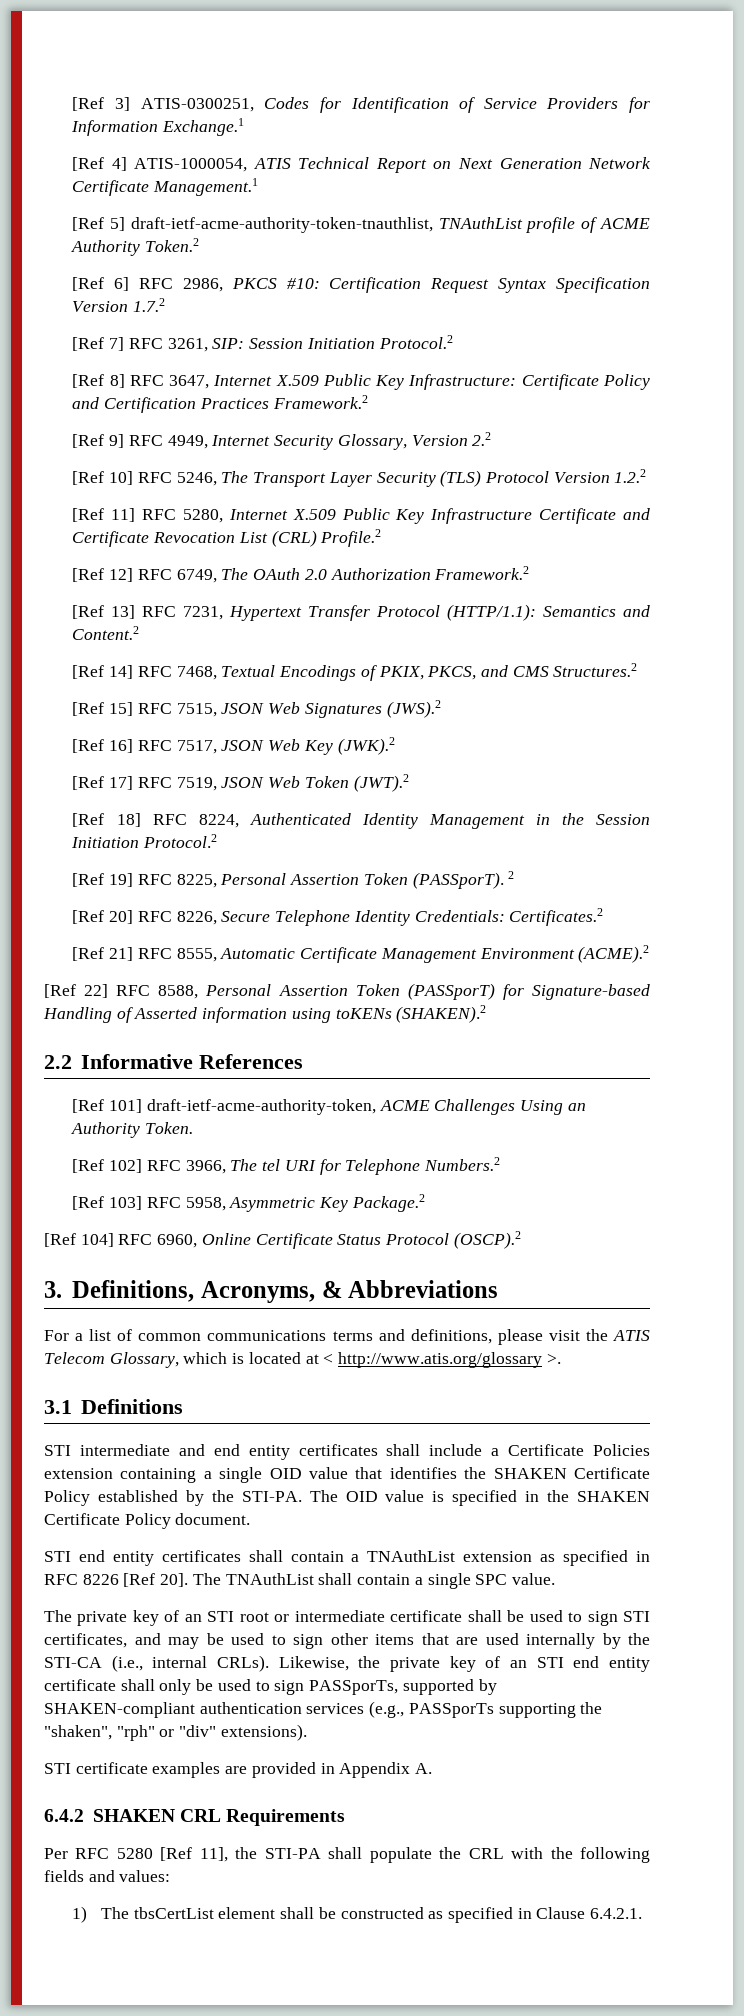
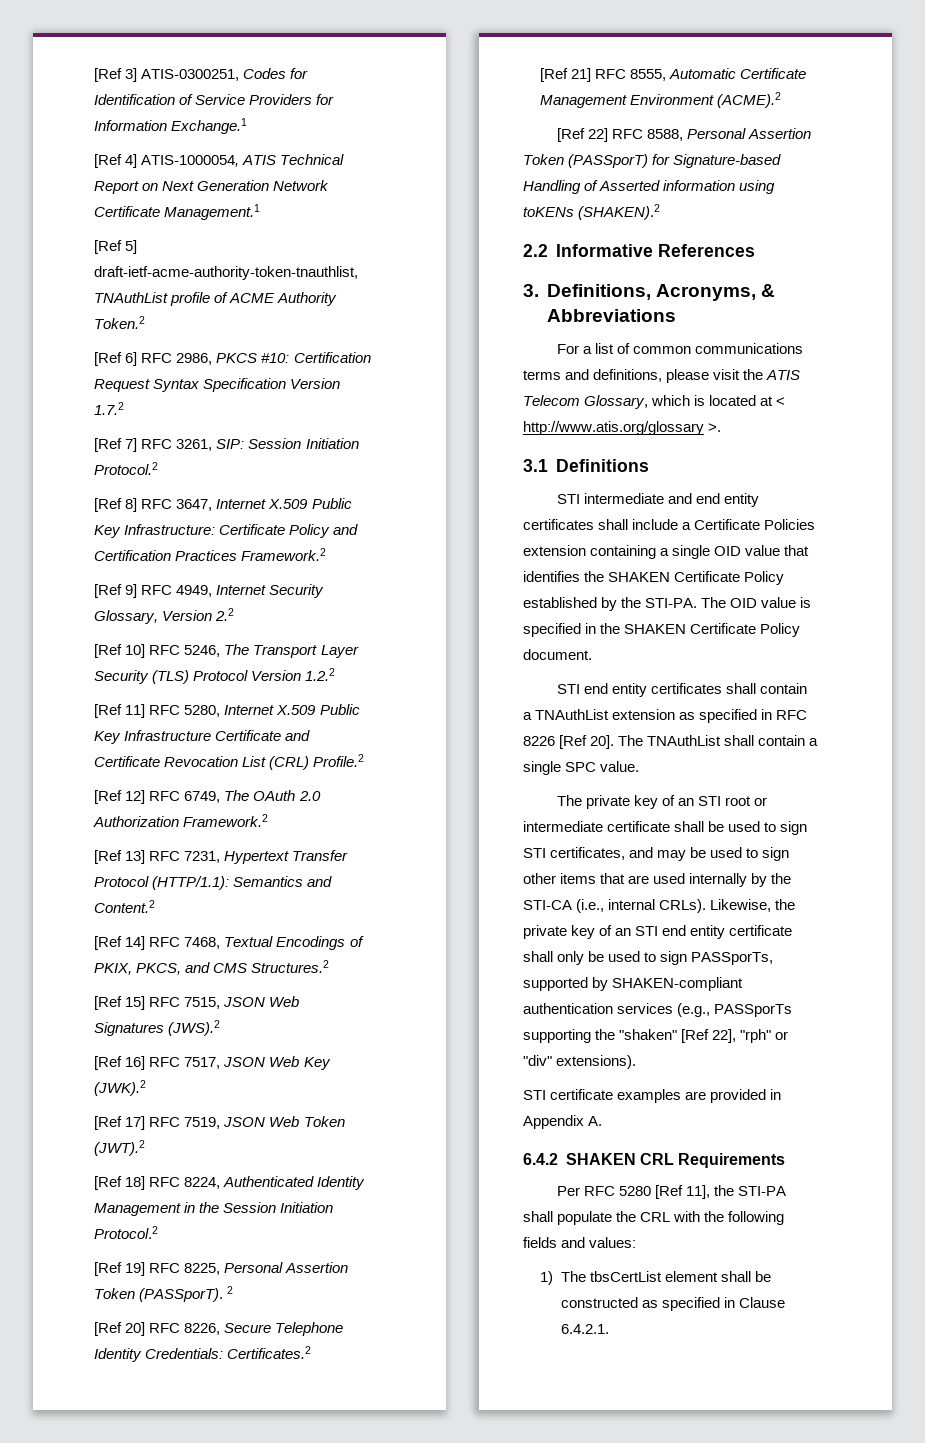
- [Ref 101] draft-ietf-acme-authority-token, ACME Challenges Using an Authority Token.
- [Ref 102] RFC 3966, The tel URI for Telephone Numbers.2
- [Ref 103] RFC 5958, Asymmetric Key Package.2
- [Ref 104] RFC 6960, Online Certificate Status Protocol (OSCP).2
- Likewise, the private key of an STI end entity certificate shall only be used to sign PASSporTs, supported by SHAKEN-compliant authentication services (e.g., PASSporTs supporting the "shaken", "rph" or "div" extensions).
+ Likewise, the private key of an STI end entity certificate shall only be used to sign PASSporTs, supported by SHAKEN-compliant authentication services (e.g., PASSporTs supporting the "shaken" [Ref 22], "rph" or "div" extensions).

